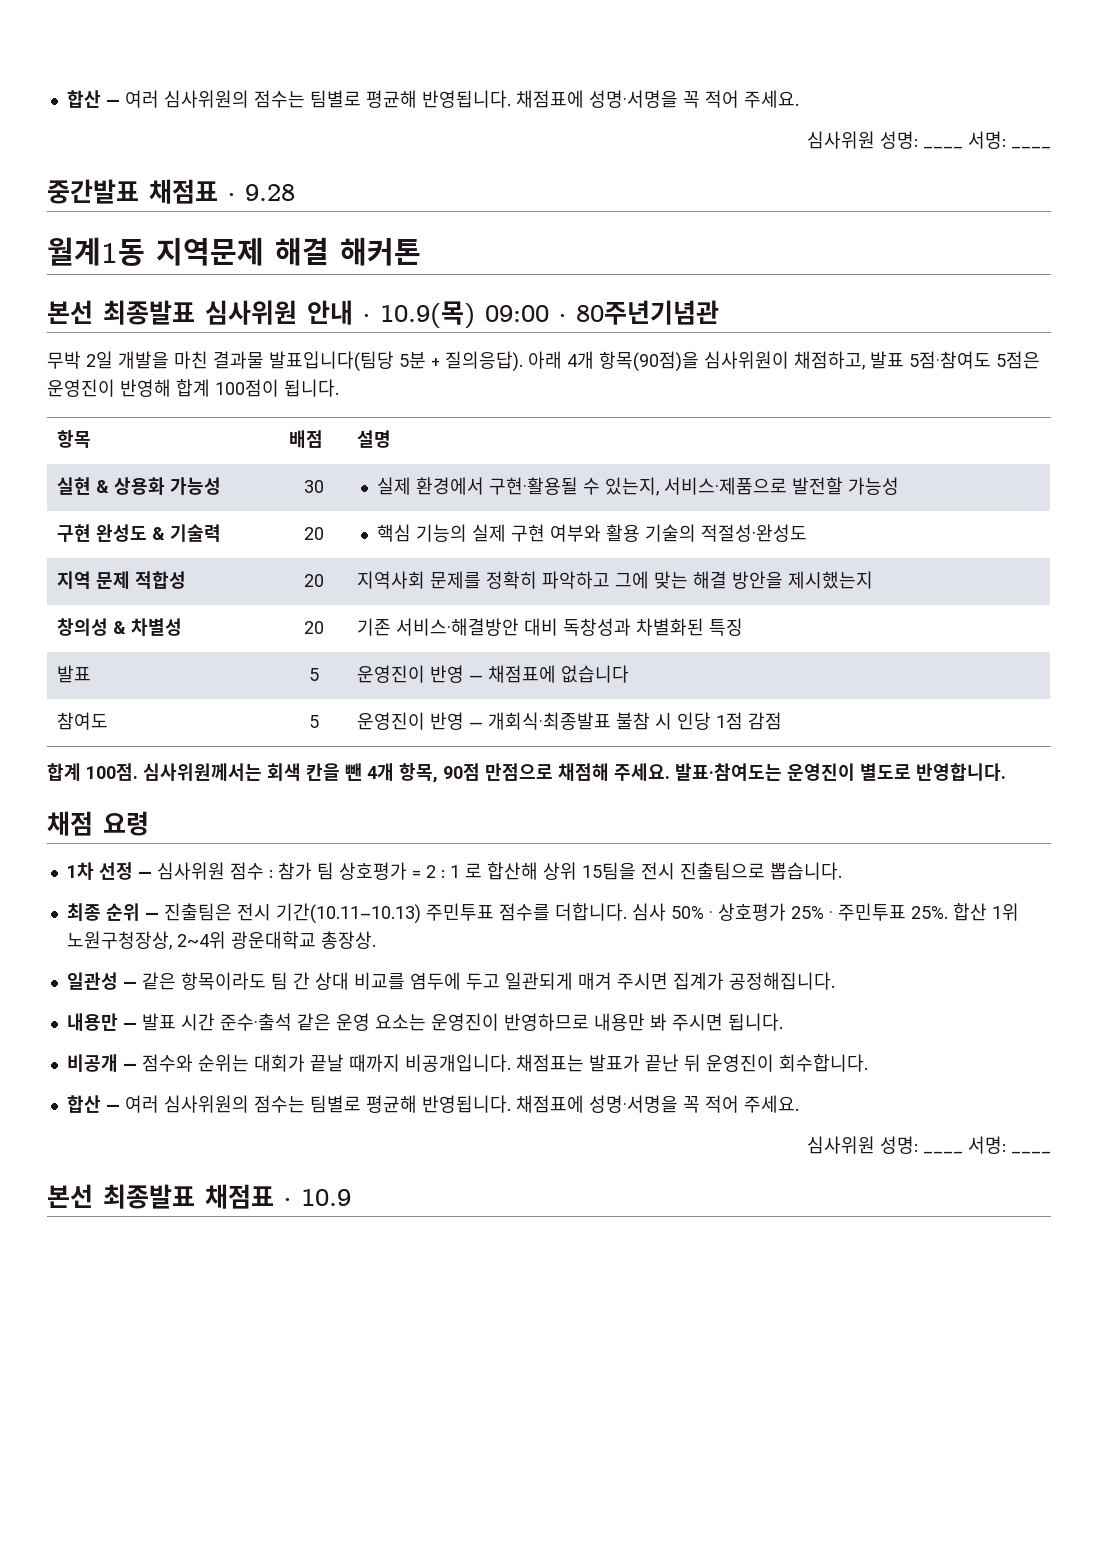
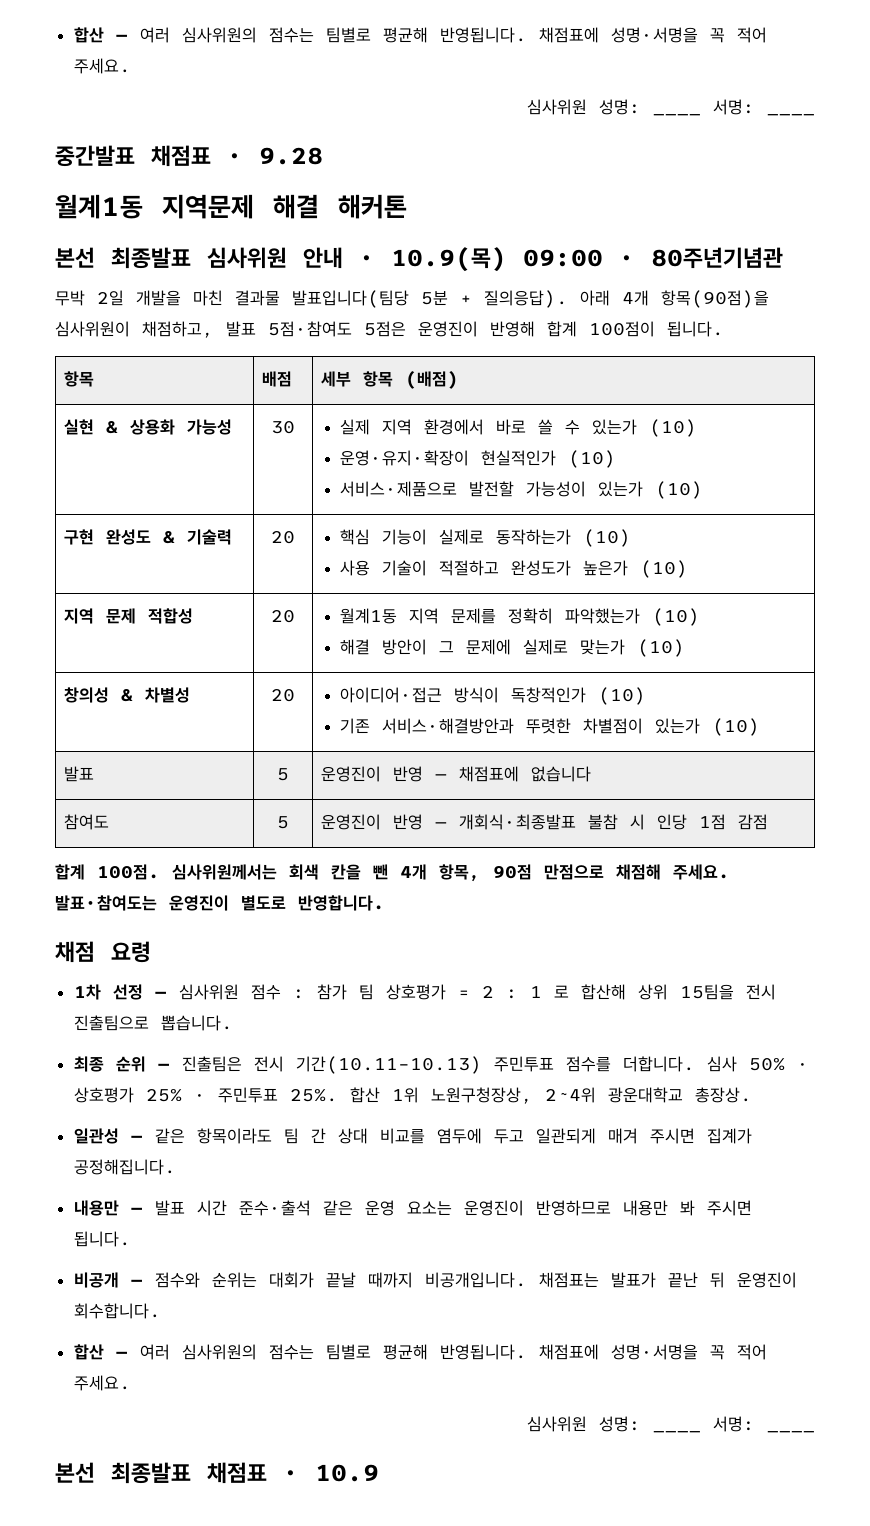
- 항목 | 배점 | 설명
+ 항목 | 배점 | 세부 항목 (배점)
- 실현 & 상용화 가능성 | 30 | 실제 환경에서 구현·활용될 수 있는지, 서비스·제품으로 발전할 가능성
+ 실현 & 상용화 가능성 | 30 | 실제 지역 환경에서 바로 쓸 수 있는가 (10)
+ 운영·유지·확장이 현실적인가 (10)
+ 서비스·제품으로 발전할 가능성이 있는가 (10)
- 구현 완성도 & 기술력 | 20 | 핵심 기능의 실제 구현 여부와 활용 기술의 적절성·완성도
- 지역 문제 적합성 | 20 | 지역사회 문제를 정확히 파악하고 그에 맞는 해결 방안을 제시했는지
- 창의성 & 차별성 | 20 | 기존 서비스·해결방안 대비 독창성과 차별화된 특징
+ 구현 완성도 & 기술력 | 20 | 핵심 기능이 실제로 동작하는가 (10)
+ 사용 기술이 적절하고 완성도가 높은가 (10)
+ 지역 문제 적합성 | 20 | 월계1동 지역 문제를 정확히 파악했는가 (10)
+ 해결 방안이 그 문제에 실제로 맞는가 (10)
+ 창의성 & 차별성 | 20 | 아이디어·접근 방식이 독창적인가 (10)
+ 기존 서비스·해결방안과 뚜렷한 차별점이 있는가 (10)

